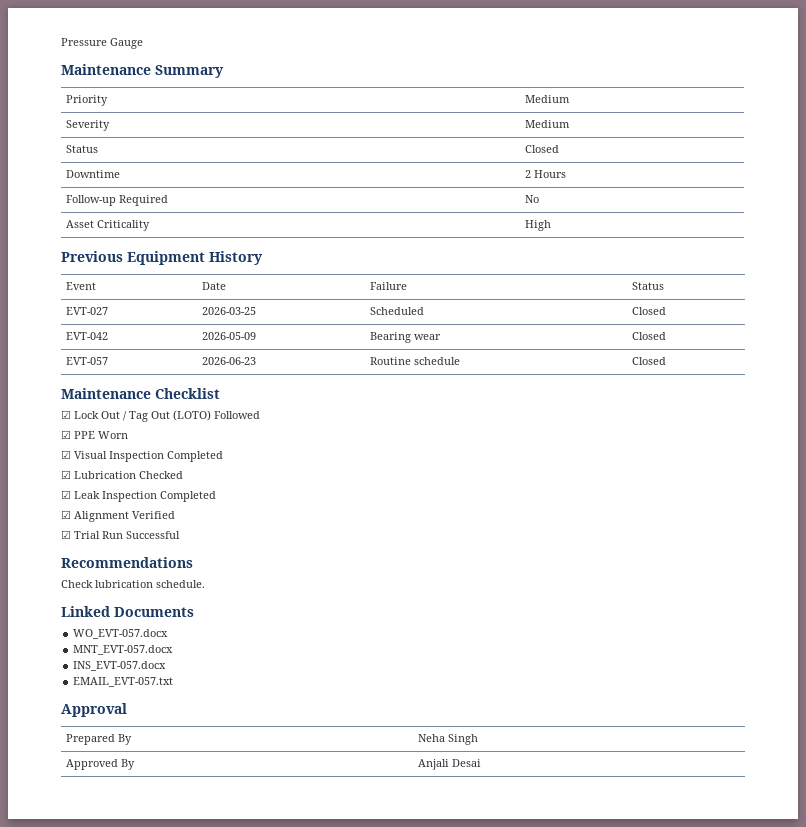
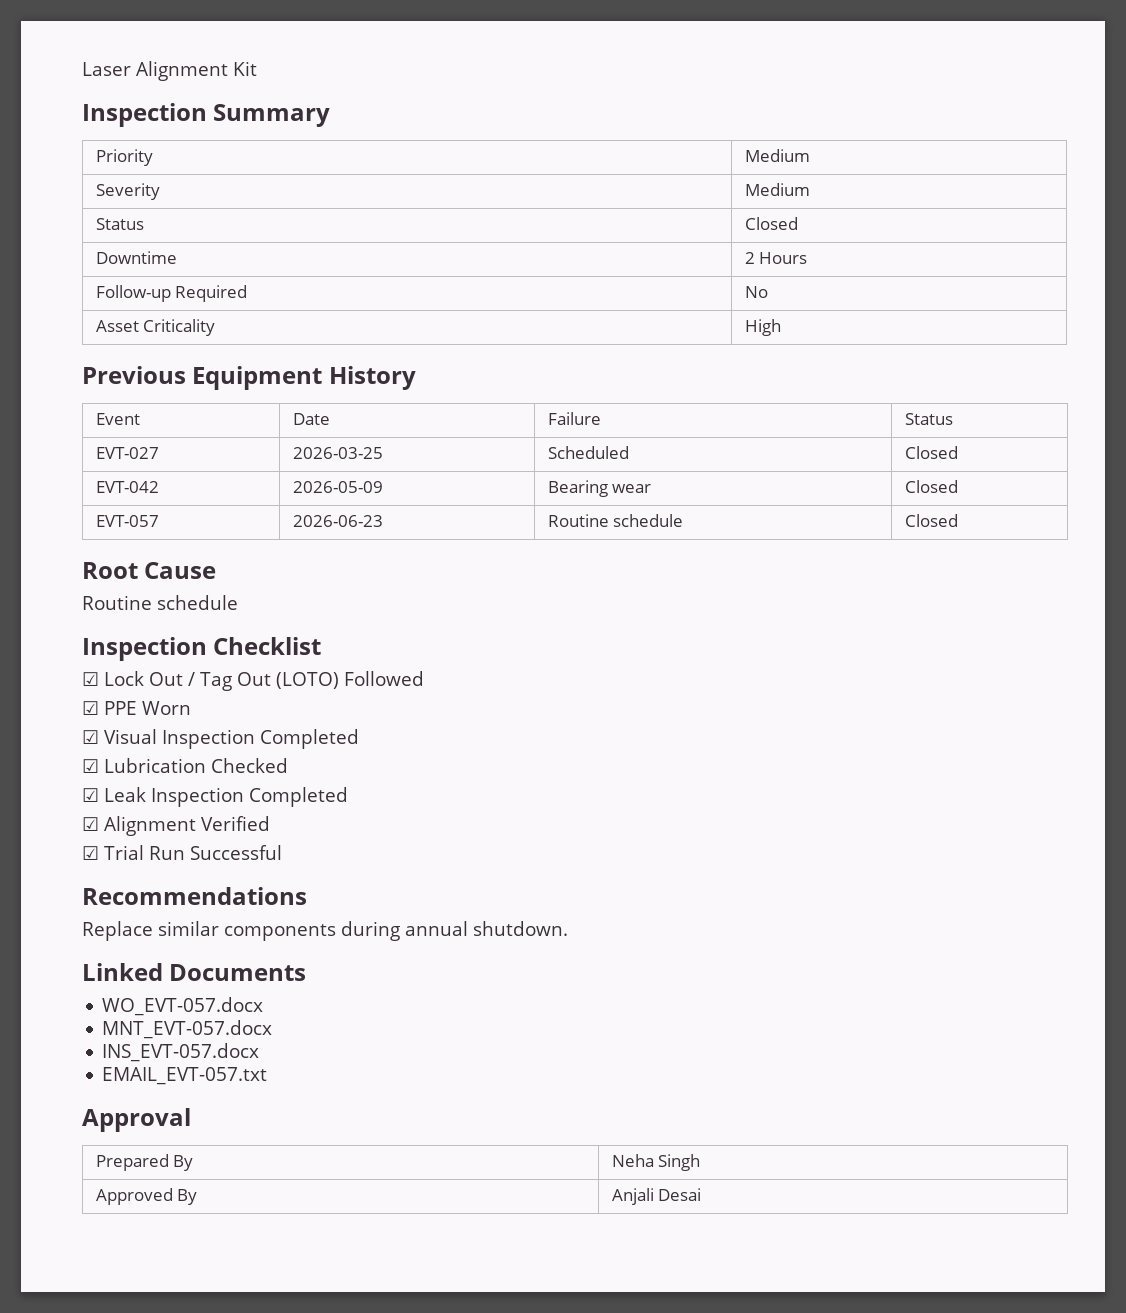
- Pressure Gauge
- Maintenance Summary
+ Laser Alignment Kit
+ Inspection Summary
- Maintenance Checklist
+ Root Cause
+ Routine schedule
+ Inspection Checklist
- Check lubrication schedule.
+ Replace similar components during annual shutdown.

